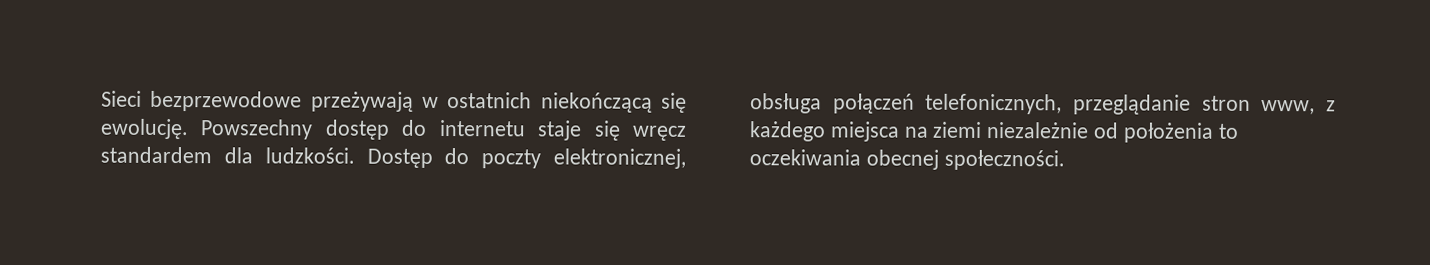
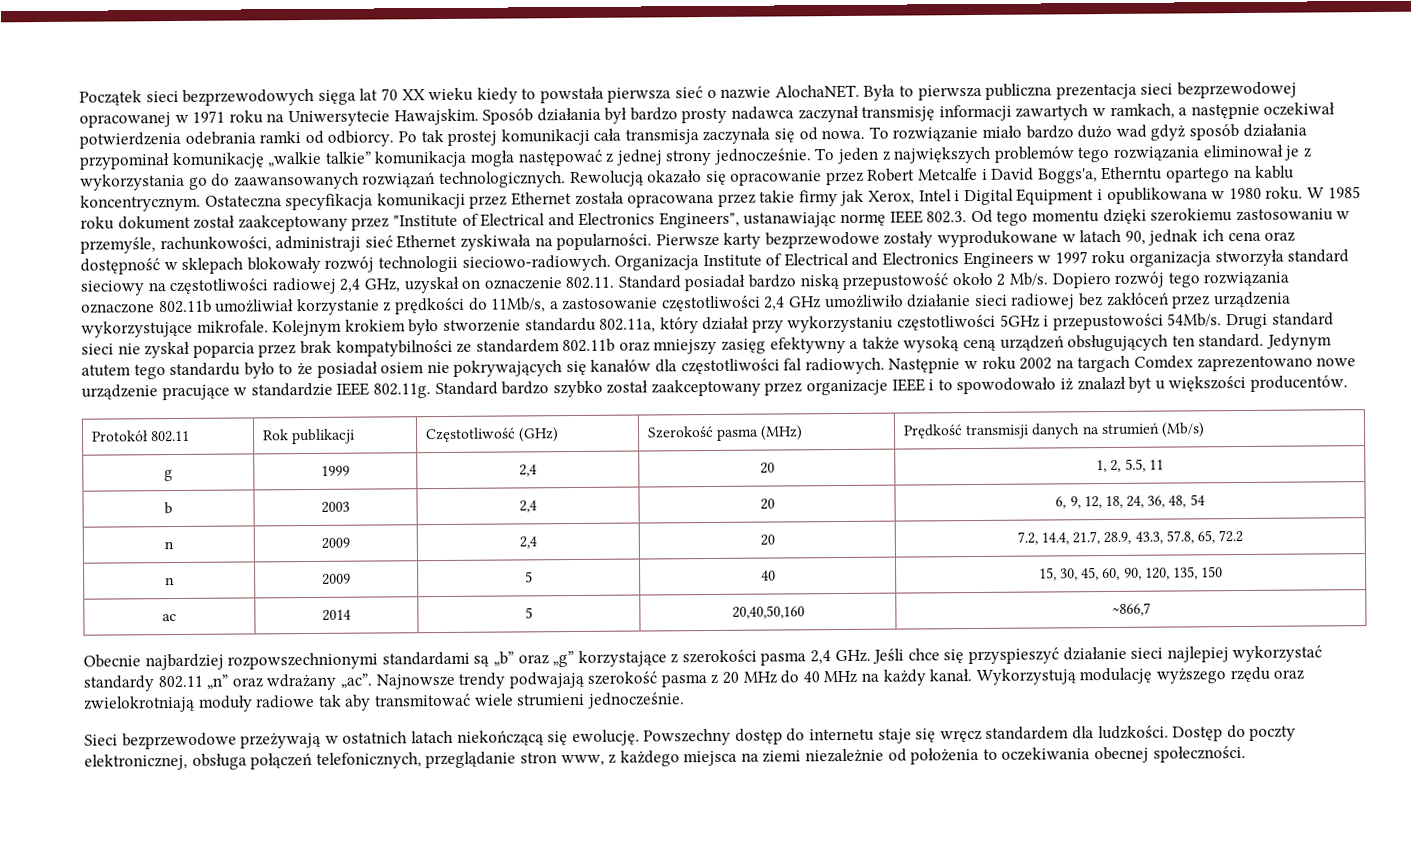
+ Początek sieci bezprzewodowych sięga lat 70 XX wieku kiedy to powstała pierwsza sieć o nazwie AlochaNET. Była to pierwsza publiczna prezentacja sieci bezprzewodowej opracowanej w 1971 roku na Uniwersytecie Hawajskim. Sposób działania był bardzo prosty nadawca zaczynał transmisję informacji zawartych w ramkach, a następnie oczekiwał potwierdzenia odebrania ramki od odbiorcy. Po tak prostej komunikacji cała transmisja zaczynała się od nowa. To rozwiązanie miało bardzo dużo wad gdyż sposób działania przypominał komunikację „walkie talkie” komunikacja mogła następować z jednej strony jednocześnie. To jeden z największych problemów tego rozwiązania eliminował je z wykorzystania go do zaawansowanych rozwiązań technologicznych. Rewolucją okazało się opracowanie przez Robert Metcalfe i David Boggs'a, Etherntu opartego na kablu koncentrycznym. Ostateczna specyfikacja komunikacji przez Ethernet została opracowana przez takie firmy jak Xerox, Intel i Digital Equipment i opublikowana w 1980 roku. W 1985 roku dokument został zaakceptowany przez "Institute of Electrical and Electronics Engineers", ustanawiając normę IEEE 802.3. Od tego momentu dzięki szerokiemu zastosowaniu w przemyśle, rachunkowości, administraji sieć Ethernet zyskiwała na popularności. Pierwsze karty bezprzewodowe zostały wyprodukowane w latach 90, jednak ich cena oraz dostępność w sklepach blokowały rozwój technologii sieciowo-radiowych. Organizacja Institute of Electrical and Electronics Engineers w 1997 roku organizacja stworzyła standard sieciowy na częstotliwości radiowej 2,4 GHz, uzyskał on oznaczenie 802.11. Standard posiadał bardzo niską przepustowość około 2 Mb/s. Dopiero rozwój tego rozwiązania oznaczone 802.11b umożliwiał korzystanie z prędkości do 11Mb/s, a zastosowanie częstotliwości 2,4 GHz umożliwiło działanie sieci radiowej bez zakłóceń przez urządzenia wykorzystujące mikrofale. Kolejnym krokiem było stworzenie standardu 802.11a, który działał przy wykorzystaniu częstotliwości 5GHz i przepustowości 54Mb/s. Drugi standard sieci nie zyskał poparcia przez brak kompatybilności ze standardem 802.11b oraz mniejszy zasięg efektywny a także wysoką ceną urządzeń obsługujących ten standard. Jedynym atutem tego standardu było to że posiadał osiem nie pokrywających się kanałów dla częstotliwości fal radiowych. Następnie w roku 2002 na targach Comdex zaprezentowano nowe urządzenie pracujące w standardzie IEEE 802.11g. Standard bardzo szybko został zaakceptowany przez organizacje IEEE i to spowodowało iż znalazł byt u większości producentów.
+ Protokół 802.11 | Rok publikacji | Częstotliwość (GHz) | Szerokość pasma (MHz) | Prędkość transmisji danych na strumień (Mb/s)
+ g | 1999 | 2,4 | 20 | 1, 2, 5.5, 11
+ b | 2003 | 2,4 | 20 | 6, 9, 12, 18, 24, 36, 48, 54
+ n | 2009 | 2,4 | 20 | 7.2, 14.4, 21.7, 28.9, 43.3, 57.8, 65, 72.2
+ n | 2009 | 5 | 40 | 15, 30, 45, 60, 90, 120, 135, 150
+ ac | 2014 | 5 | 20,40,50,160 | ~866,7
+ Obecnie najbardziej rozpowszechnionymi standardami są „b” oraz „g” korzystające z szerokości pasma 2,4 GHz. Jeśli chce się przyspieszyć działanie sieci najlepiej wykorzystać standardy 802.11 „n” oraz wdrażany „ac”. Najnowsze trendy podwajają szerokość pasma z 20 MHz do 40 MHz na każdy kanał. Wykorzystują modulację wyższego rzędu oraz zwielokrotniają moduły radiowe tak aby transmitować wiele strumieni jednocześnie.
- Sieci bezprzewodowe przeżywają w ostatnich niekończącą się ewolucję.
+ Sieci bezprzewodowe przeżywają w ostatnich latach niekończącą się ewolucję.

